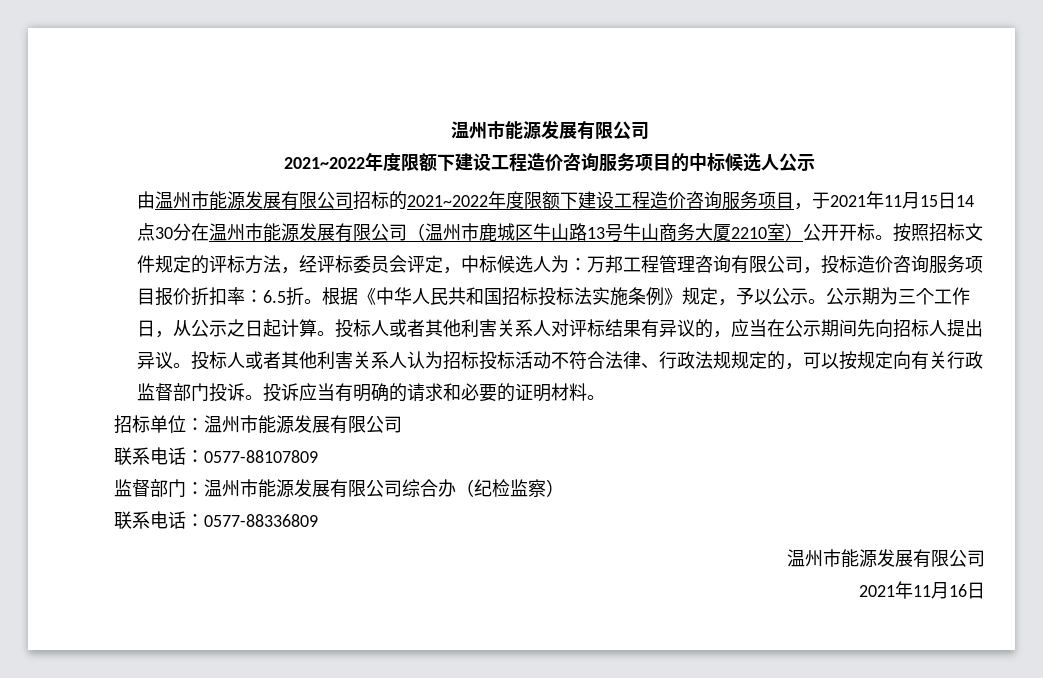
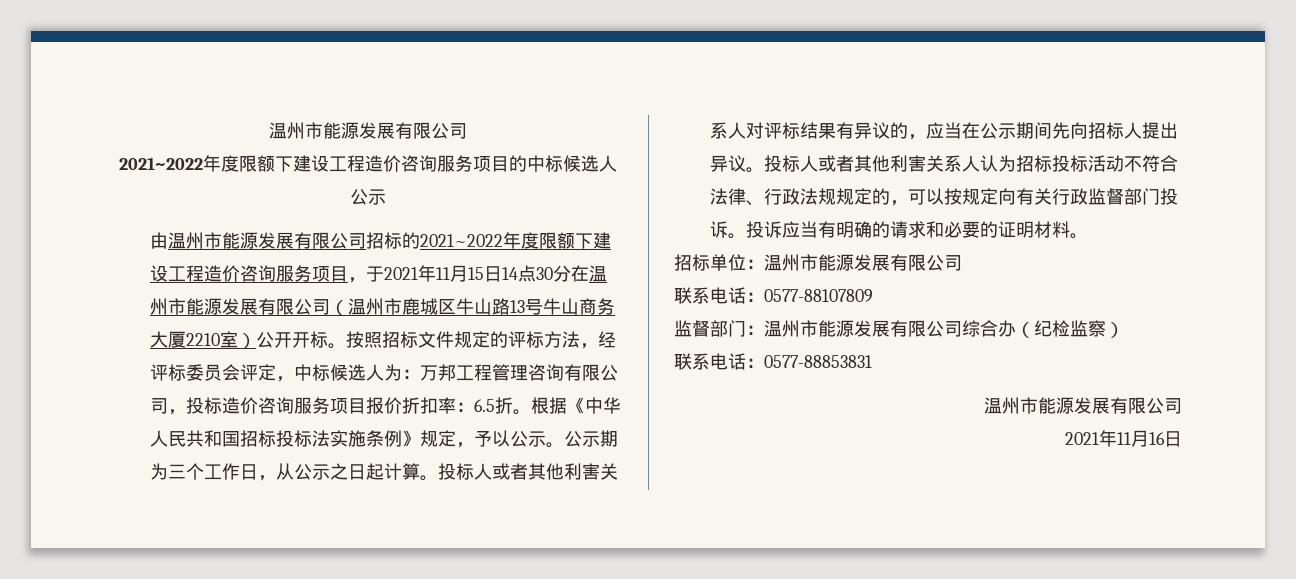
- 联系电话：0577-88336809
+ 联系电话：0577-88853831

